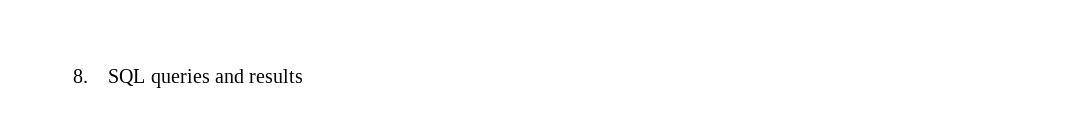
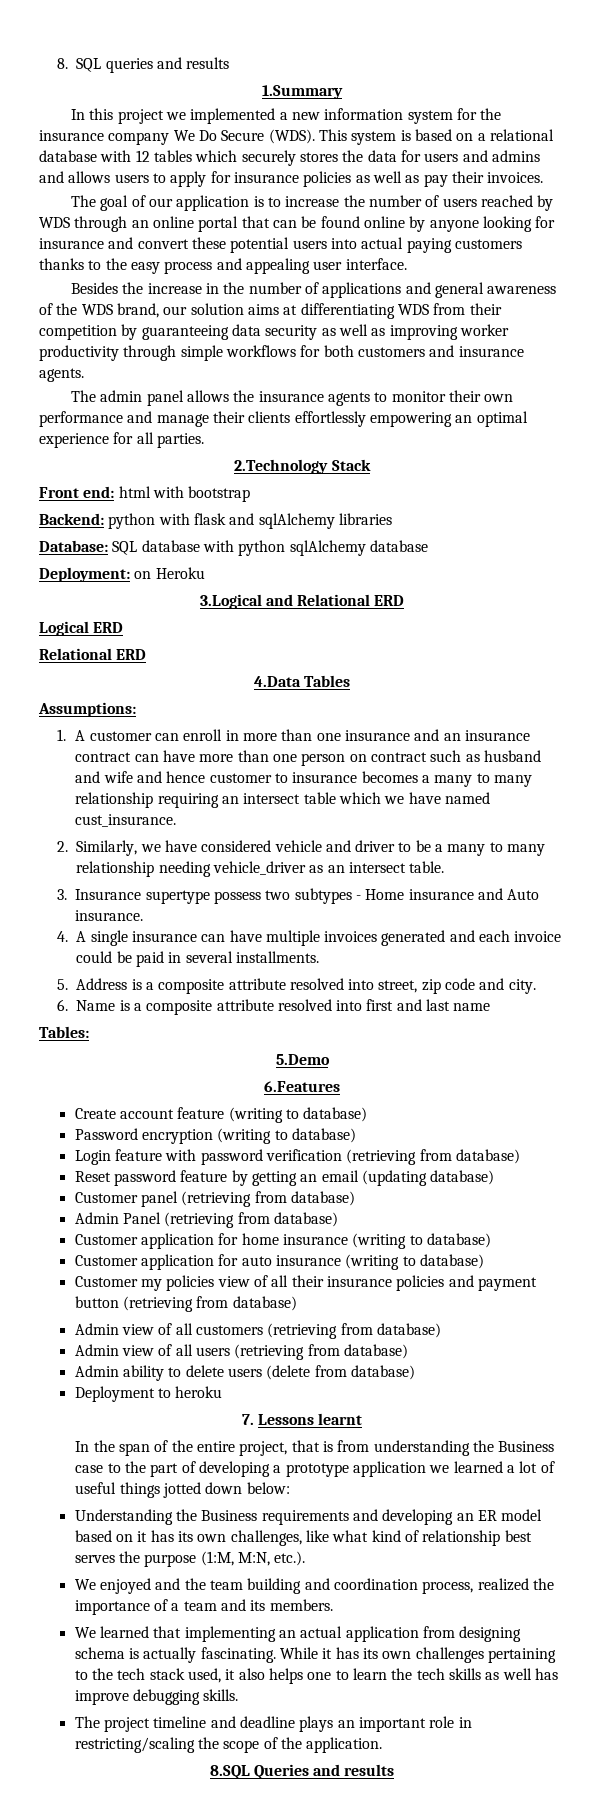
+ 1.Summary
+ In this project we implemented a new information system for the insurance company We Do Secure (WDS). This system is based on a relational database with 12 tables which securely stores the data for users and admins and allows users to apply for insurance policies as well as pay their invoices.
+ The goal of our application is to increase the number of users reached by WDS through an online portal that can be found online by anyone looking for insurance and convert these potential users into actual paying customers thanks to the easy process and appealing user interface.
+ Besides the increase in the number of applications and general awareness of the WDS brand, our solution aims at differentiating WDS from their competition by guaranteeing data security as well as improving worker productivity through simple workflows for both customers and insurance agents.
+ The admin panel allows the insurance agents to monitor their own performance and manage their clients effortlessly empowering an optimal experience for all parties.
+ 2.Technology Stack
+ Front end: html with bootstrap
+ Backend: python with flask and sqlAlchemy libraries
+ Database: SQL database with python sqlAlchemy database
+ Deployment: on Heroku
+ 3.Logical and Relational ERD
+ Logical ERD
+ Relational ERD
+ 4.Data Tables
+ Assumptions:
+ 1. A customer can enroll in more than one insurance and an insurance contract can have more than one person on contract such as husband and wife and hence customer to insurance becomes a many to many relationship requiring an intersect table which we have named cust_insurance.
+ 2. Similarly, we have considered vehicle and driver to be a many to many relationship needing vehicle_driver as an intersect table.
+ 3. Insurance supertype possess two subtypes - Home insurance and Auto insurance.
+ 4. A single insurance can have multiple invoices generated and each invoice could be paid in several installments.
+ 5. Address is a composite attribute resolved into street, zip code and city.
+ 6. Name is a composite attribute resolved into first and last name
+ Tables:
+ 5.Demo
+ 6.Features
+ Create account feature (writing to database)
+ Password encryption (writing to database)
+ Login feature with password verification (retrieving from database)
+ Reset password feature by getting an email (updating database)
+ Customer panel (retrieving from database)
+ Admin Panel (retrieving from database)
+ Customer application for home insurance (writing to database)
+ Customer application for auto insurance (writing to database)
+ Customer my policies view of all their insurance policies and payment button (retrieving from database)
+ Admin view of all customers (retrieving from database)
+ Admin view of all users (retrieving from database)
+ Admin ability to delete users (delete from database)
+ Deployment to heroku
+ 7. Lessons learnt
+ In the span of the entire project, that is from understanding the Business case to the part of developing a prototype application we learned a lot of useful things jotted down below:
+ Understanding the Business requirements and developing an ER model based on it has its own challenges, like what kind of relationship best serves the purpose (1:M, M:N, etc.).
+ We enjoyed and the team building and coordination process, realized the importance of a team and its members.
+ We learned that implementing an actual application from designing schema is actually fascinating. While it has its own challenges pertaining to the tech stack used, it also helps one to learn the tech skills as well has improve debugging skills.
+ The project timeline and deadline plays an important role in restricting/scaling the scope of the application.
+ 8.SQL Queries and results

